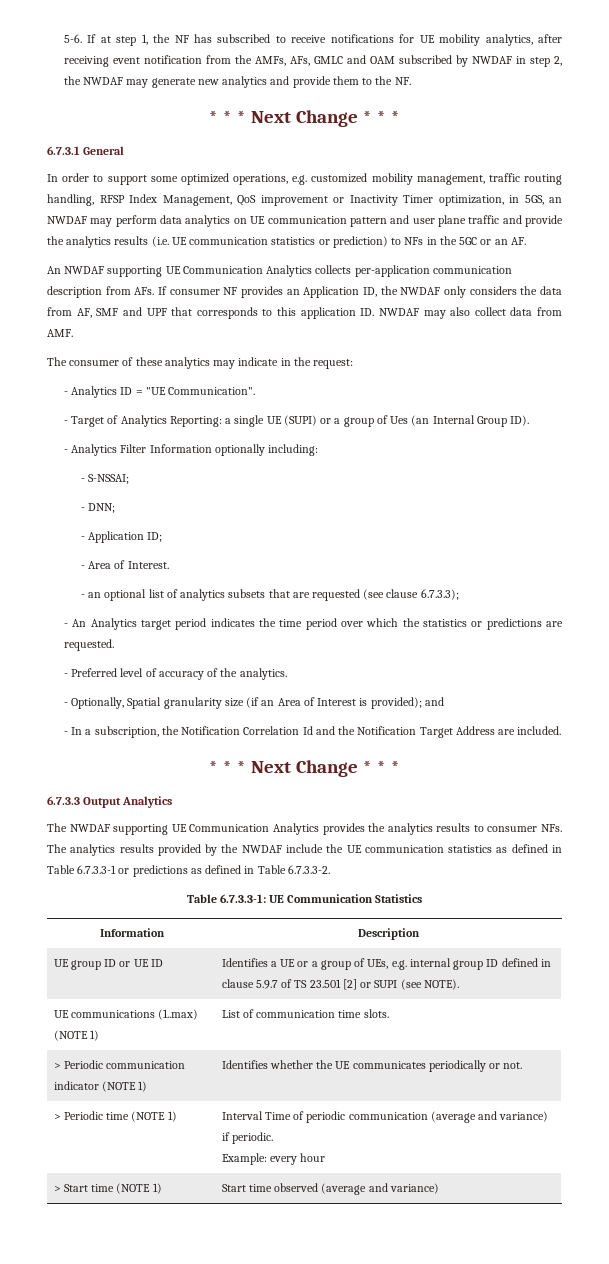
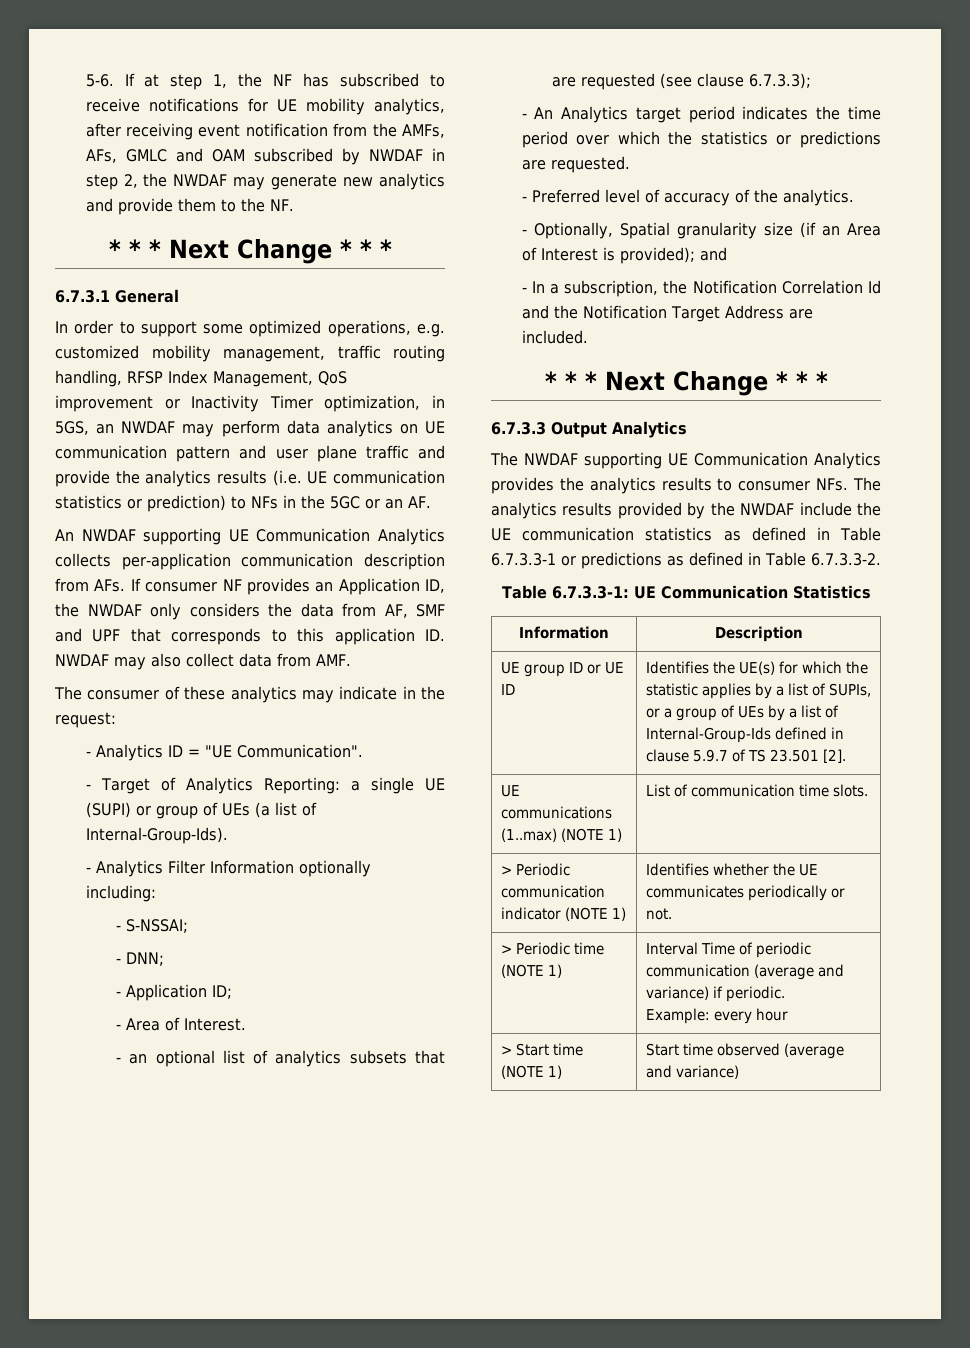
- - Target of Analytics Reporting: a single UE (SUPI) or a group of Ues (an Internal Group ID).
+ - Target of Analytics Reporting: a single UE (SUPI) or group of UEs (a list of Internal-Group-Ids).
- UE group ID or UE ID | Identifies a UE or a group of UEs, e.g. internal group ID defined in clause 5.9.7 of TS 23.501 [2] or SUPI (see NOTE).
+ UE group ID or UE ID | Identifies the UE(s) for which the statistic applies by a list of SUPIs, or a group of UEs by a list of Internal-Group-Ids defined in clause 5.9.7 of TS 23.501 [2].

